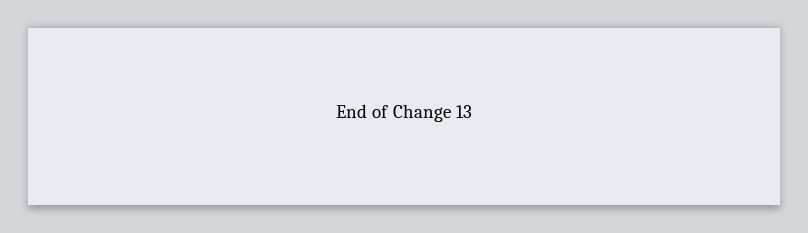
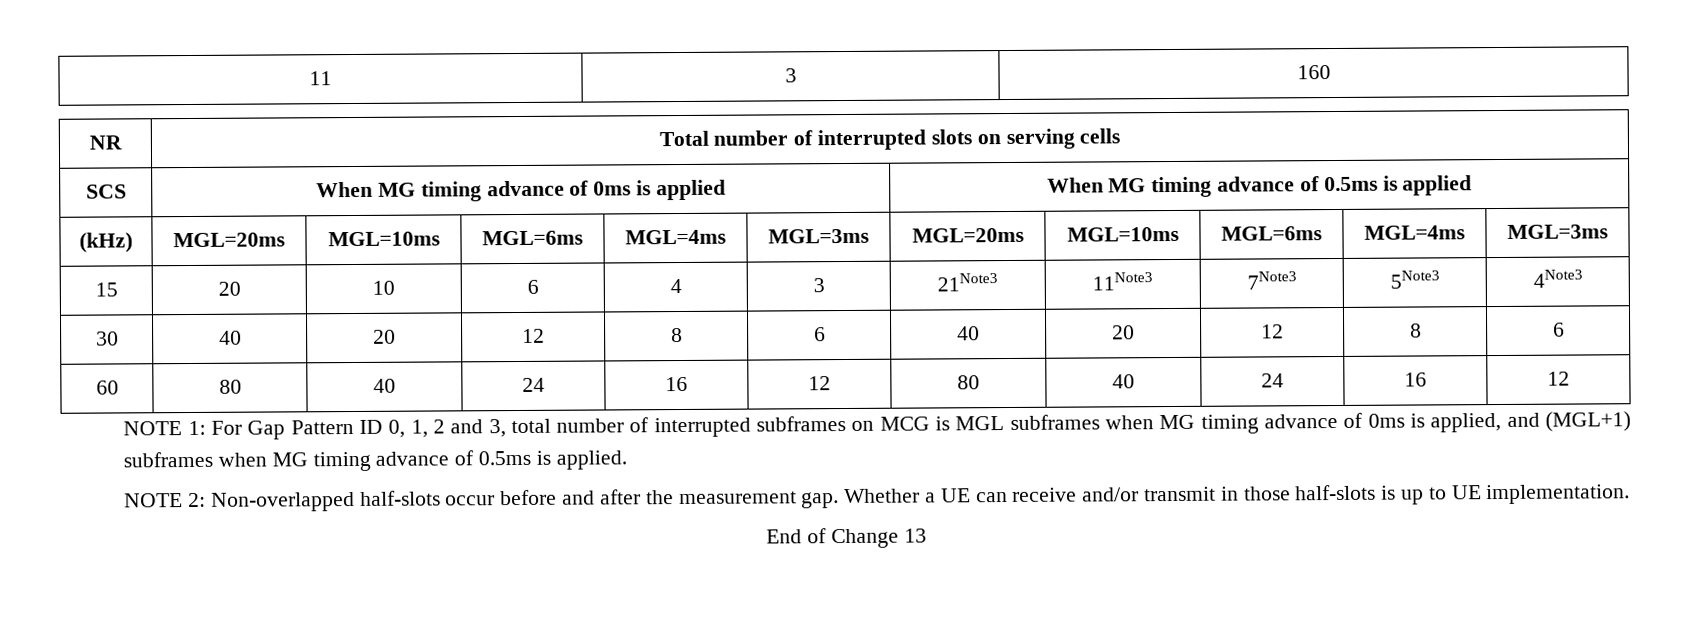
+ 11 | 3 | 160
+ NR | Total number of interrupted slots on serving cells
+ SCS | When MG timing advance of 0ms is applied | When MG timing advance of 0.5ms is applied
+ (kHz) | MGL=20ms | MGL=10ms | MGL=6ms | MGL=4ms | MGL=3ms | MGL=20ms | MGL=10ms | MGL=6ms | MGL=4ms | MGL=3ms
+ 15 | 20 | 10 | 6 | 4 | 3 | 21Note3 | 11Note3 | 7Note3 | 5Note3 | 4Note3
+ 30 | 40 | 20 | 12 | 8 | 6 | 40 | 20 | 12 | 8 | 6
+ 60 | 80 | 40 | 24 | 16 | 12 | 80 | 40 | 24 | 16 | 12
+ NOTE 1: For Gap Pattern ID 0, 1, 2 and 3, total number of interrupted subframes on MCG is MGL subframes when MG timing advance of 0ms is applied, and (MGL+1) subframes when MG timing advance of 0.5ms is applied.
+ NOTE 2: Non-overlapped half-slots occur before and after the measurement gap. Whether a UE can receive and/or transmit in those half-slots is up to UE implementation.

